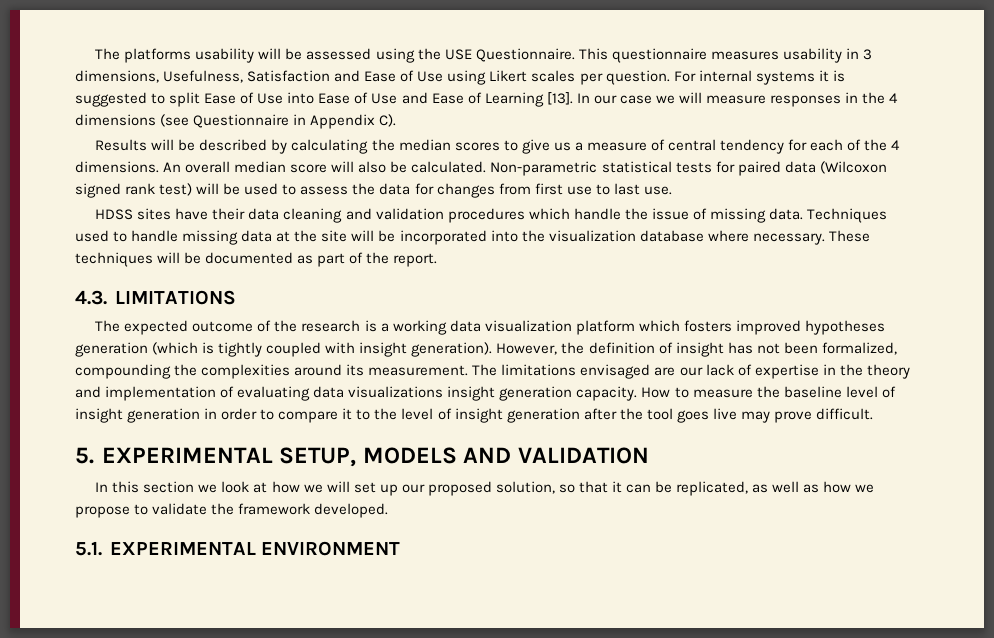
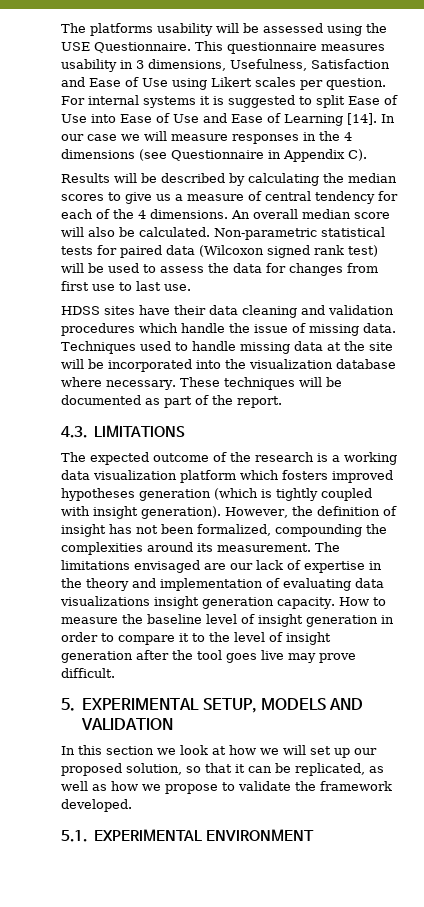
- For internal systems it is suggested to split Ease of Use into Ease of Use and Ease of Learning [13].
+ For internal systems it is suggested to split Ease of Use into Ease of Use and Ease of Learning [14].

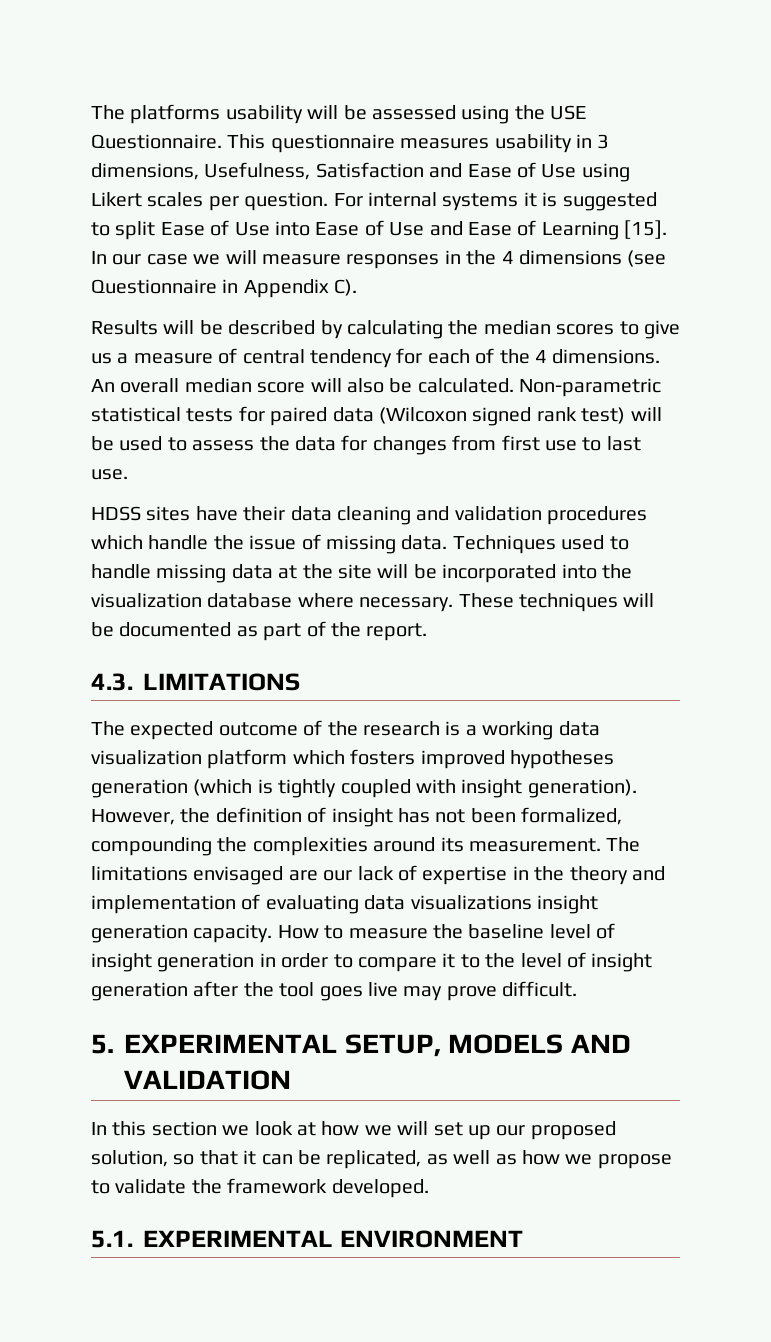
- For internal systems it is suggested to split Ease of Use into Ease of Use and Ease of Learning [14].
+ For internal systems it is suggested to split Ease of Use into Ease of Use and Ease of Learning [15].

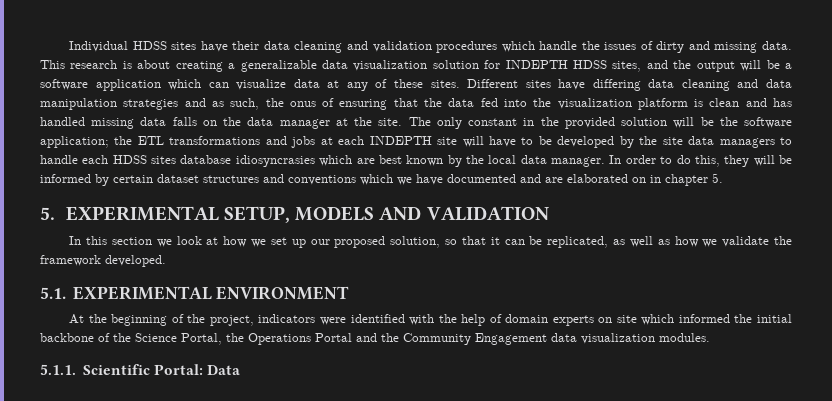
- The platforms usability will be assessed using the USE Questionnaire. This questionnaire measures usability in 3 dimensions, Usefulness, Satisfaction and Ease of Use using Likert scales per question. For internal systems it is suggested to split Ease of Use into Ease of Use and Ease of Learning [15]. In our case we will measure responses in the 4 dimensions (see Questionnaire in Appendix C).
- Results will be described by calculating the median scores to give us a measure of central tendency for each of the 4 dimensions. An overall median score will also be calculated. Non-parametric statistical tests for paired data (Wilcoxon signed rank test) will be used to assess the data for changes from first use to last use.
- HDSS sites have their data cleaning and validation procedures which handle the issue of missing data. Techniques used to handle missing data at the site will be incorporated into the visualization database where necessary. These techniques will be documented as part of the report.
- 4.3. LIMITATIONS
- The expected outcome of the research is a working data visualization platform which fosters improved hypotheses generation (which is tightly coupled with insight generation). However, the definition of insight has not been formalized, compounding the complexities around its measurement. The limitations envisaged are our lack of expertise in the theory and implementation of evaluating data visualizations insight generation capacity. How to measure the baseline level of insight generation in order to compare it to the level of insight generation after the tool goes live may prove difficult.
+ Individual HDSS sites have their data cleaning and validation procedures which handle the issues of dirty and missing data. This research is about creating a generalizable data visualization solution for INDEPTH HDSS sites, and the output will be a software application which can visualize data at any of these sites. Different sites have differing data cleaning and data manipulation strategies and as such, the onus of ensuring that the data fed into the visualization platform is clean and has handled missing data falls on the data manager at the site. The only constant in the provided solution will be the software application; the ETL transformations and jobs at each INDEPTH site will have to be developed by the site data managers to handle each HDSS sites database idiosyncrasies which are best known by the local data manager. In order to do this, they will be informed by certain dataset structures and conventions which we have documented and are elaborated on in chapter 5.
- In this section we look at how we will set up our proposed solution, so that it can be replicated, as well as how we propose to validate the framework developed.
+ In this section we look at how we set up our proposed solution, so that it can be replicated, as well as how we validate the framework developed.
+ At the beginning of the project, indicators were identified with the help of domain experts on site which informed the initial backbone of the Science Portal, the Operations Portal and the Community Engagement data visualization modules.
+ 5.1.1. Scientific Portal: Data

